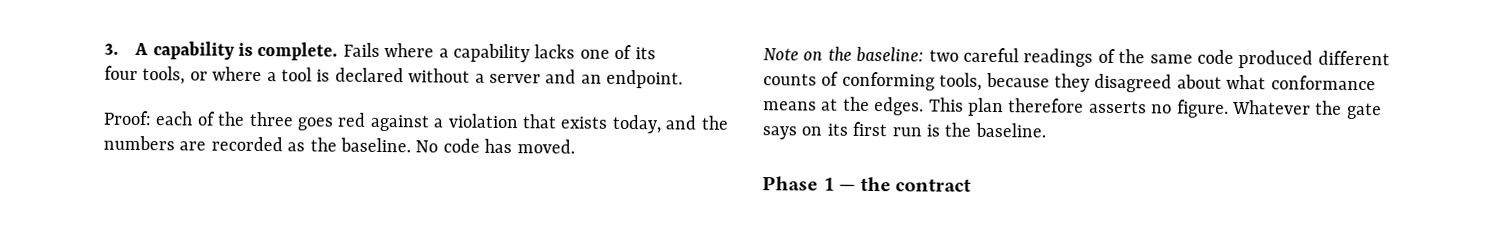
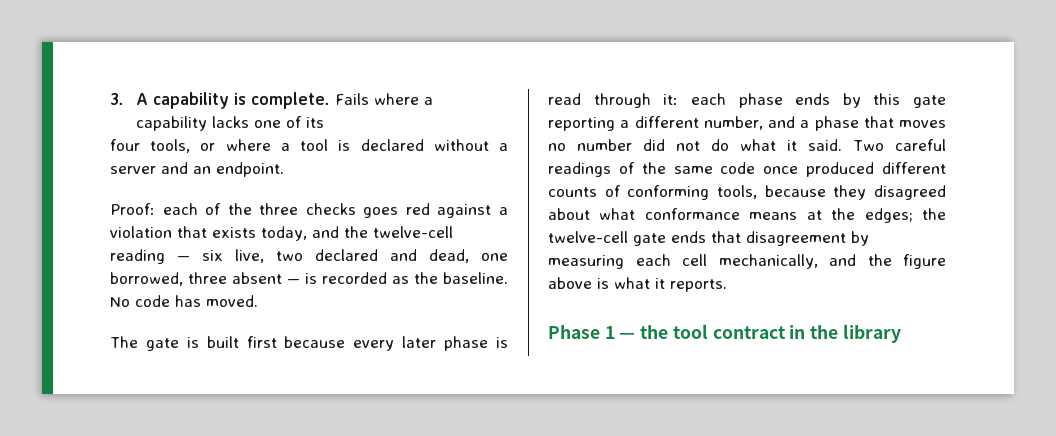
- Proof: each of the three goes red against a violation that exists today, and the numbers are recorded as the baseline.
+ Proof: each of the three checks goes red against a violation that exists today, and the twelve-cell reading — six live, two declared and dead, one borrowed, three absent — is recorded as the baseline.
- Note on the baseline: two careful readings of the same code produced different counts of conforming tools, because they disagreed about what conformance means at the edges. This plan therefore asserts no figure. Whatever the gate says on its first run is the baseline.
+ The gate is built first because every later phase is read through it: each phase ends by this gate reporting a different number, and a phase that moves no number did not do what it said. Two careful readings of the same code once produced different counts of conforming tools, because they disagreed about what conformance means at the edges; the twelve-cell gate ends that disagreement by measuring each cell mechanically, and the figure above is what it reports.
- Phase 1 — the contract
+ Phase 1 — the tool contract in the library

